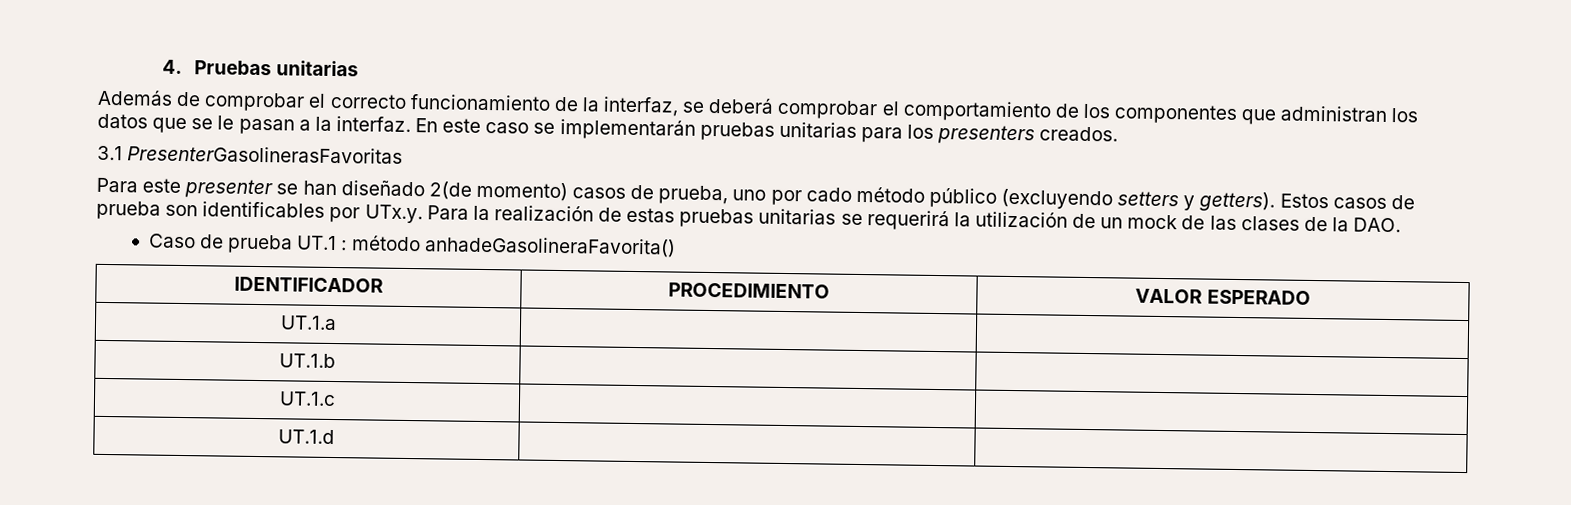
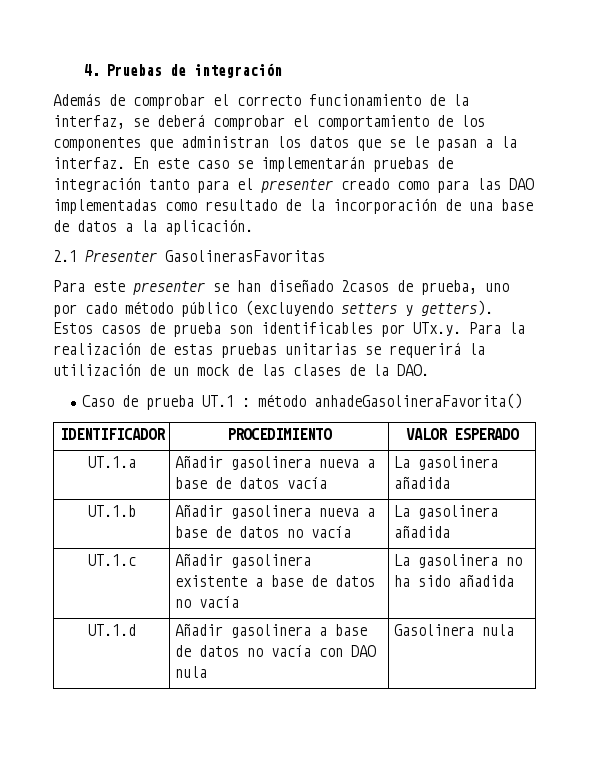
- 4. Pruebas unitarias
+ 4. Pruebas de integración
- En este caso se implementarán pruebas unitarias para los presenters creados.
- 3.1 PresenterGasolinerasFavoritas
+ En este caso se implementarán pruebas de integración tanto para el presenter creado como para las DAO implementadas como resultado de la incorporación de una base de datos a la aplicación.
+ 2.1 Presenter GasolinerasFavoritas
- Para este presenter se han diseñado 2(de momento) casos de prueba, uno por cado método público (excluyendo setters y getters).
+ Para este presenter se han diseñado 2casos de prueba, uno por cado método público (excluyendo setters y getters).
- UT.1.a | |
- UT.1.b | |
- UT.1.c | |
- UT.1.d | |
+ UT.1.a | Añadir gasolinera nueva a base de datos vacía | La gasolinera añadida
+ UT.1.b | Añadir gasolinera nueva a base de datos no vacía | La gasolinera añadida
+ UT.1.c | Añadir gasolinera existente a base de datos no vacía | La gasolinera no ha sido añadida
+ UT.1.d | Añadir gasolinera a base de datos no vacía con DAO nula | Gasolinera nula

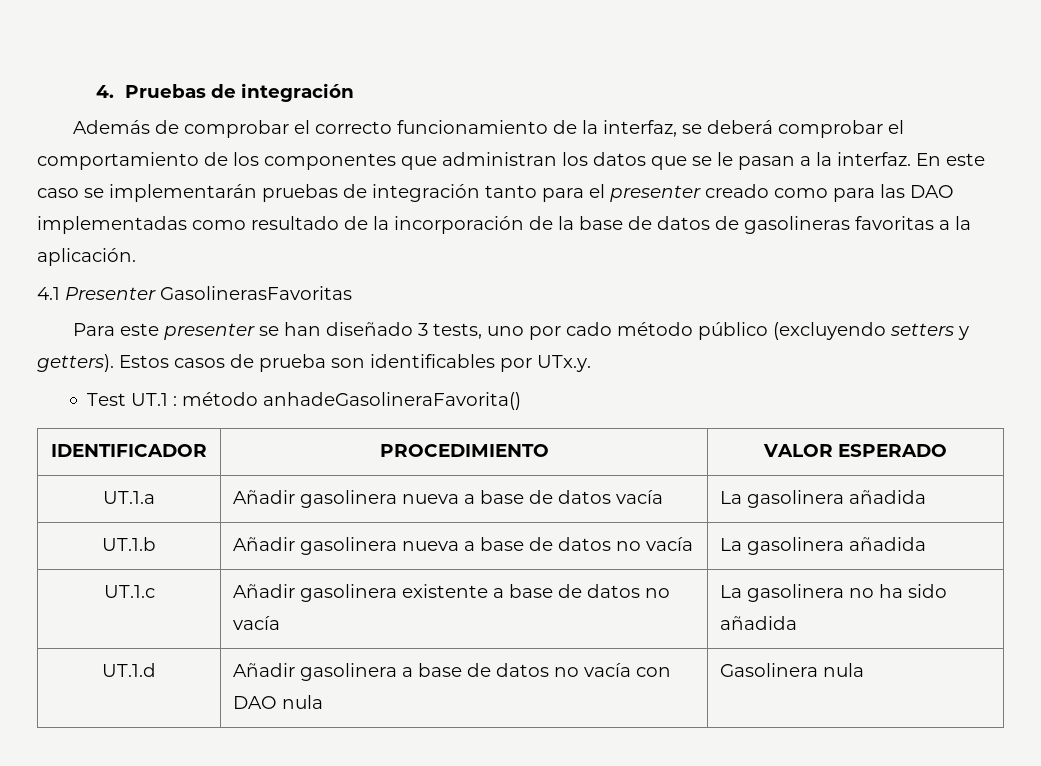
- En este caso se implementarán pruebas de integración tanto para el presenter creado como para las DAO implementadas como resultado de la incorporación de una base de datos a la aplicación.
+ En este caso se implementarán pruebas de integración tanto para el presenter creado como para las DAO implementadas como resultado de la incorporación de la base de datos de gasolineras favoritas a la aplicación.
- 2.1 Presenter GasolinerasFavoritas
+ 4.1 Presenter GasolinerasFavoritas
- Para este presenter se han diseñado 2casos de prueba, uno por cado método público (excluyendo setters y getters).
+ Para este presenter se han diseñado 3 tests, uno por cado método público (excluyendo setters y getters).
- Estos casos de prueba son identificables por UTx.y. Para la realización de estas pruebas unitarias se requerirá la utilización de un mock de las clases de la DAO.
- Caso de prueba UT.1 : método anhadeGasolineraFavorita()
+ Estos casos de prueba son identificables por UTx.y.
+ Test UT.1 : método anhadeGasolineraFavorita()

